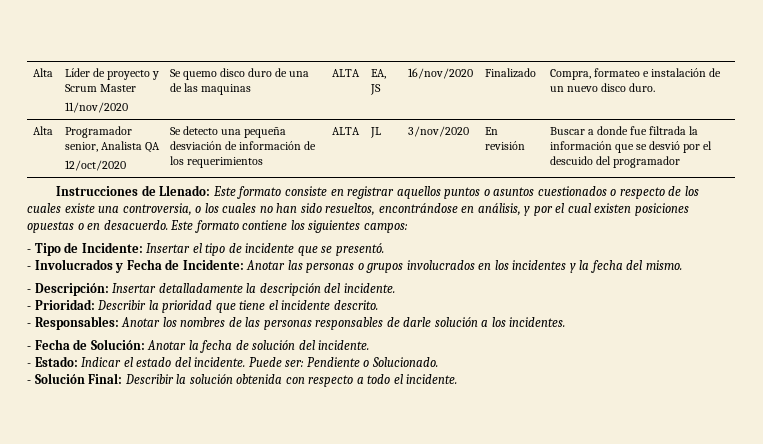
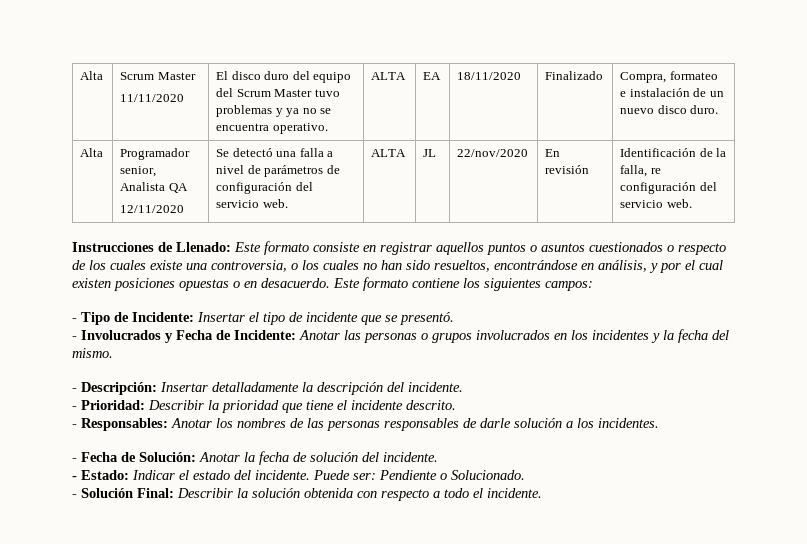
- Alta | Líder de proyecto y Scrum Master
- 11/nov/2020 | Se quemo disco duro de una de las maquinas | ALTA | EA, JS | 16/nov/2020 | Finalizado | Compra, formateo e instalación de un nuevo disco duro.
+ Alta | Scrum Master
+ 11/11/2020 | El disco duro del equipo del Scrum Master tuvo problemas y ya no se encuentra operativo. | ALTA | EA | 18/11/2020 | Finalizado | Compra, formateo e instalación de un nuevo disco duro.
  Alta | Programador senior, Analista QA
- 12/oct/2020 | Se detecto una pequeña desviación de información de los requerimientos | ALTA | JL | 3/nov/2020 | En revisión | Buscar a donde fue filtrada la información que se desvió por el descuido del programador
+ 12/11/2020 | Se detectó una falla a nivel de parámetros de configuración del servicio web. | ALTA | JL | 22/nov/2020 | En revisión | Identificación de la falla, re configuración del servicio web.

